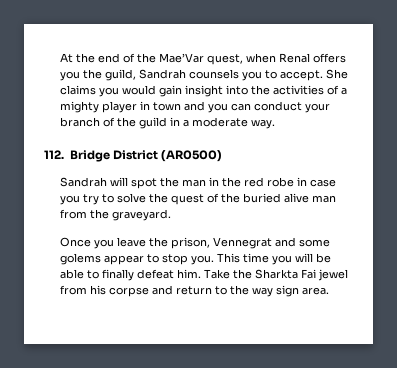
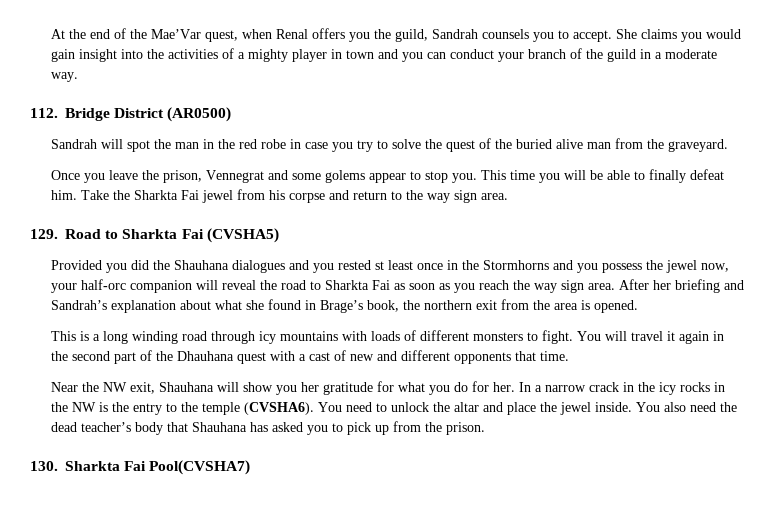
+ 129. Road to Sharkta Fai (CVSHA5)
+ Provided you did the Shauhana dialogues and you rested st least once in the Stormhorns and you possess the jewel now, your half-orc companion will reveal the road to Sharkta Fai as soon as you reach the way sign area. After her briefing and Sandrah’s explanation about what she found in Brage’s book, the northern exit from the area is opened.
+ This is a long winding road through icy mountains with loads of different monsters to fight. You will travel it again in the second part of the Dhauhana quest with a cast of new and different opponents that time.
+ Near the NW exit, Shauhana will show you her gratitude for what you do for her. In a narrow crack in the icy rocks in the NW is the entry to the temple (CVSHA6). You need to unlock the altar and place the jewel inside. You also need the dead teacher’s body that Shauhana has asked you to pick up from the prison.
+ 130. Sharkta Fai Pool(CVSHA7)

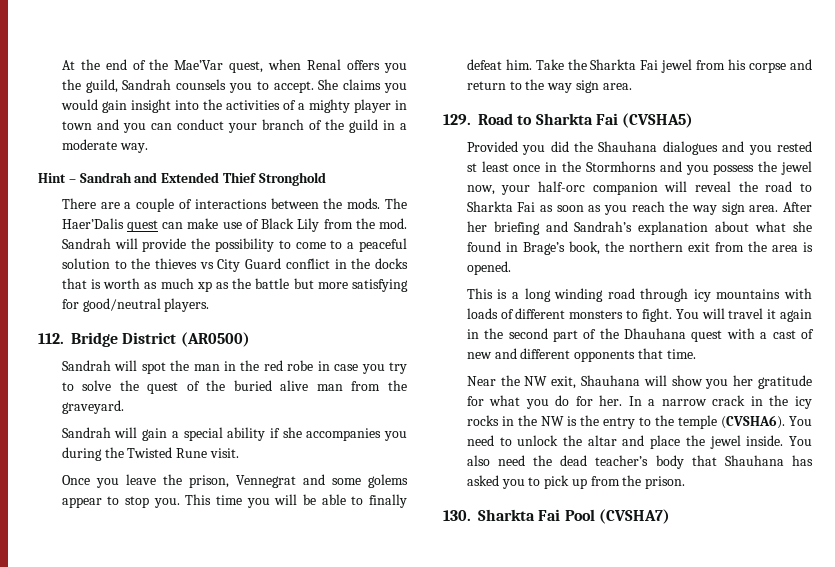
+ Hint – Sandrah and Extended Thief Stronghold
+ There are a couple of interactions between the mods. The Haer’Dalis quest can make use of Black Lily from the mod. Sandrah will provide the possibility to come to a peaceful solution to the thieves vs City Guard conflict in the docks that is worth as much xp as the battle but more satisfying for good/neutral players.
+ Sandrah will gain a special ability if she accompanies you during the Twisted Rune visit.
- 130. Sharkta Fai Pool(CVSHA7)
+ 130. Sharkta Fai Pool (CVSHA7)

